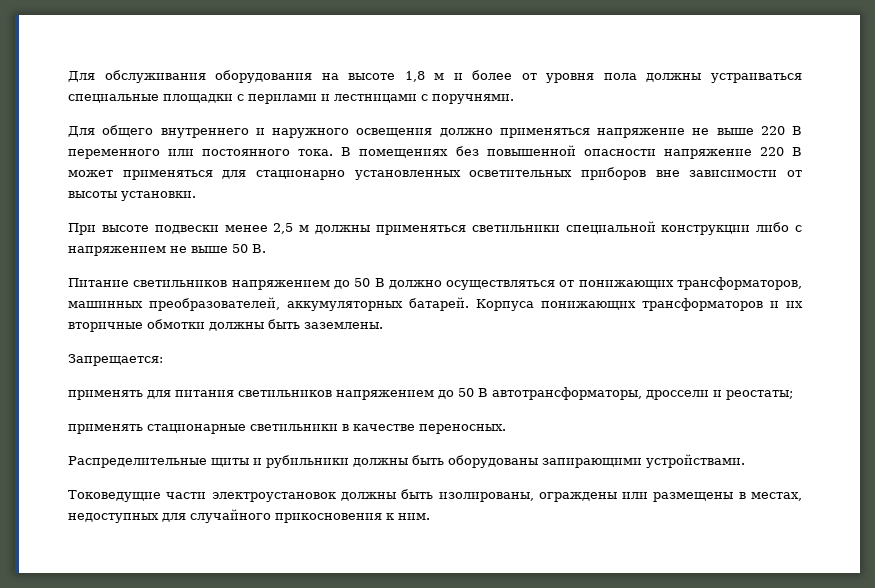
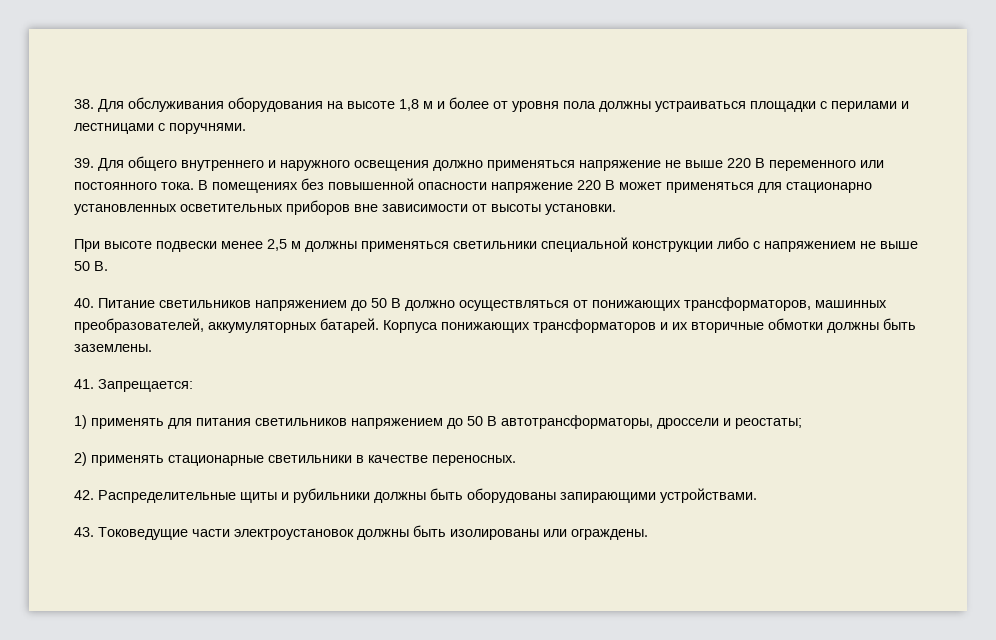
- Для обслуживания оборудования на высоте 1,8 м и более от уровня пола должны устраиваться специальные площадки с перилами и лестницами с поручнями.
+ 38. Для обслуживания оборудования на высоте 1,8 м и более от уровня пола должны устраиваться площадки с перилами и лестницами с поручнями.
- Для общего внутреннего и наружного освещения должно применяться напряжение не выше 220 В переменного или постоянного тока.
+ 39. Для общего внутреннего и наружного освещения должно применяться напряжение не выше 220 В переменного или постоянного тока.
- Питание светильников напряжением до 50 В должно осуществляться от понижающих трансформаторов, машинных преобразователей, аккумуляторных батарей.
+ 40. Питание светильников напряжением до 50 В должно осуществляться от понижающих трансформаторов, машинных преобразователей, аккумуляторных батарей.
- Запрещается:
+ 41. Запрещается:
- применять для питания светильников напряжением до 50 В автотрансформаторы, дроссели и реостаты;
+ 1) применять для питания светильников напряжением до 50 В автотрансформаторы, дроссели и реостаты;
- применять стационарные светильники в качестве переносных.
+ 2) применять стационарные светильники в качестве переносных.
- Распределительные щиты и рубильники должны быть оборудованы запирающими устройствами.
+ 42. Распределительные щиты и рубильники должны быть оборудованы запирающими устройствами.
- Токоведущие части электроустановок должны быть изолированы, ограждены или размещены в местах, недоступных для случайного прикосновения к ним.
+ 43. Токоведущие части электроустановок должны быть изолированы или ограждены.

